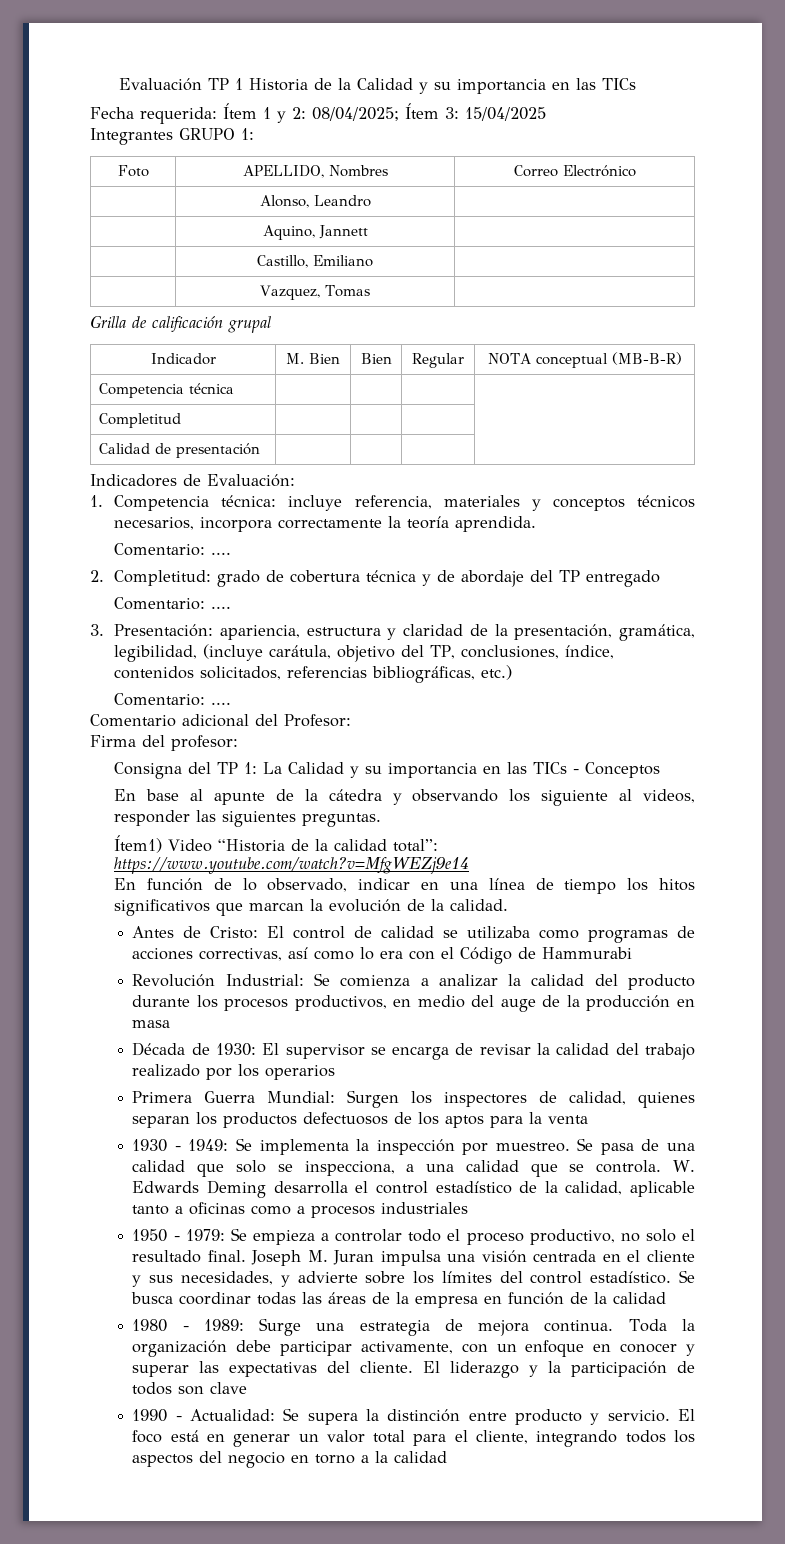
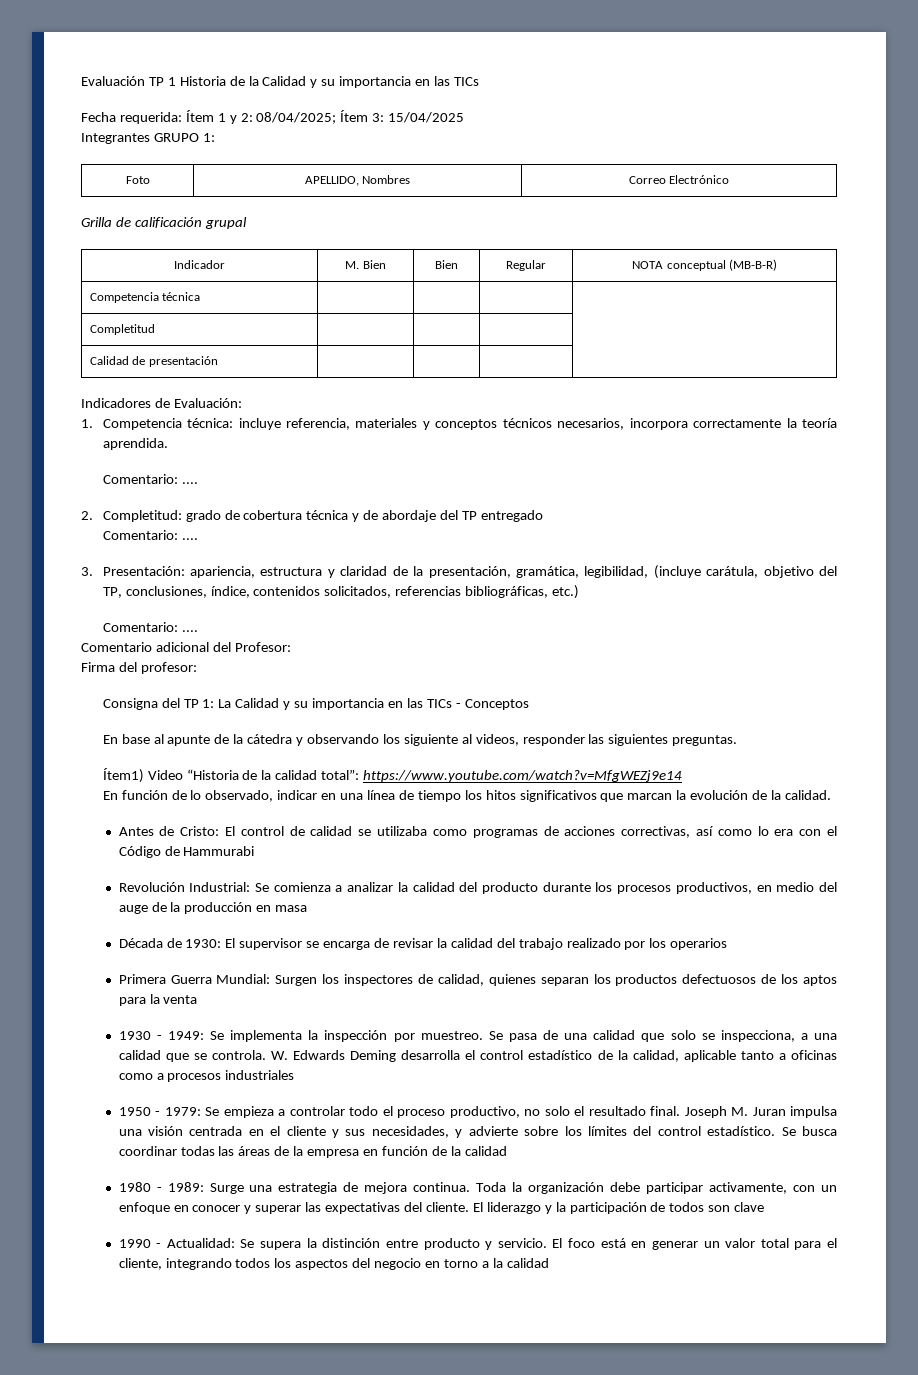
- | Alonso, Leandro |
- | Aquino, Jannett |
- | Castillo, Emiliano |
- | Vazquez, Tomas |

